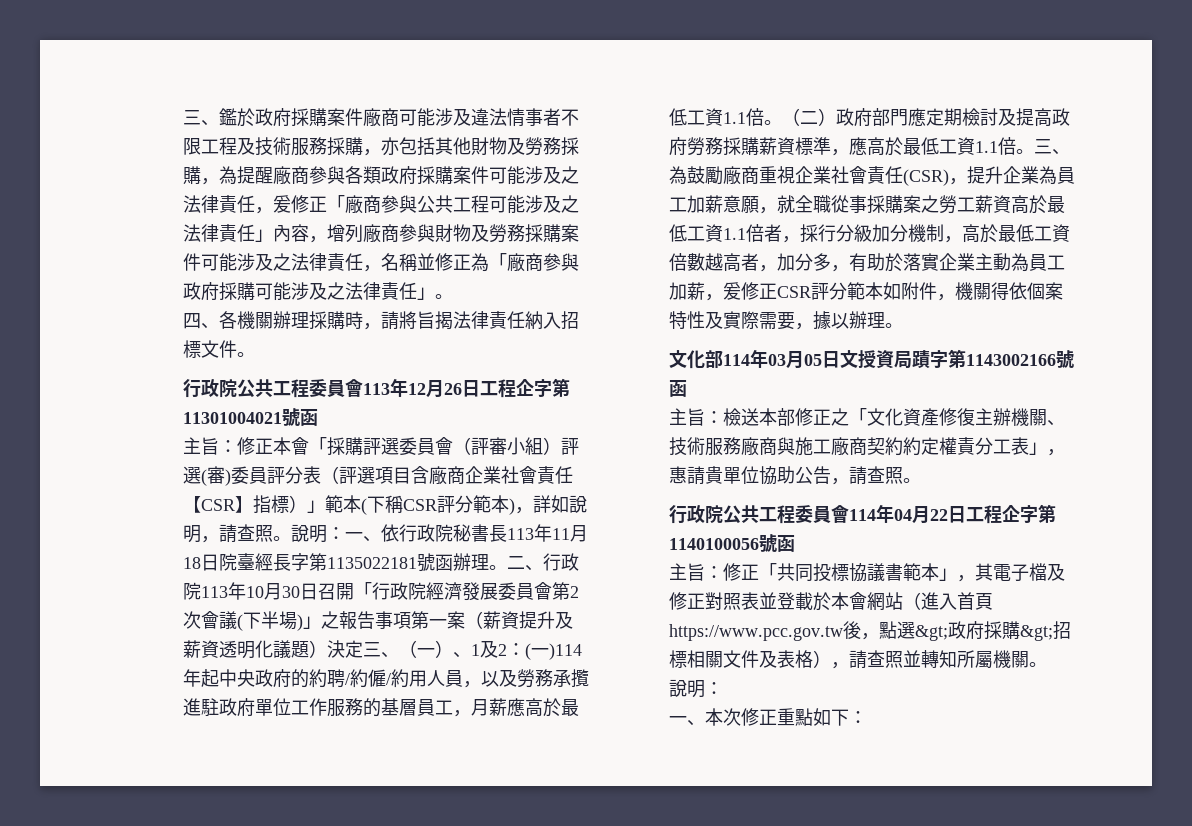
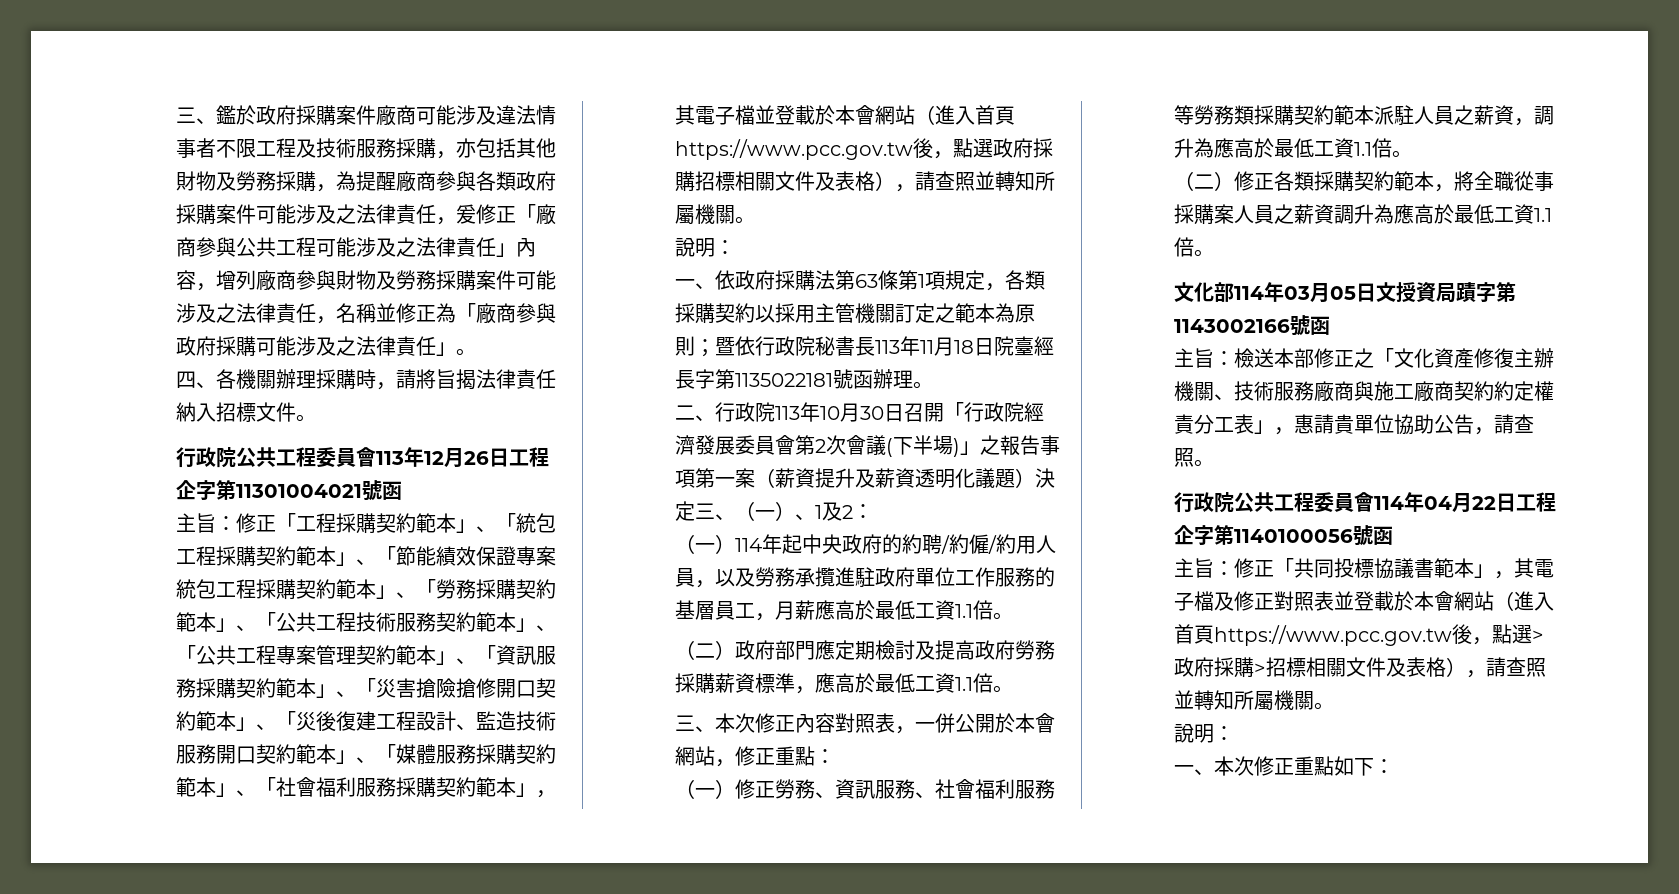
- 修正本會「採購評選委員會（評審小組）評選(審)委員評分表（評選項目含廠商企業社會責任【CSR】指標）」範本(下稱CSR評分範本)，詳如說明，請查照。說明：一、依行政院秘書長113年11月18日院臺經長字第1135022181號函辦理。二、行政院113年10月30日召開「行政院經濟發展委員會第2次會議(下半場)」之報告事項第一案（薪資提升及薪資透明化議題）決定三、（一）、1及2：(一)114年起中央政府的約聘/約僱/約用人員，以及勞務承攬進駐政府單位工作服務的基層員工，月薪應高於最低工資1.1倍。（二）政府部門應定期檢討及提高政府勞務採購薪資標準，應高於最低工資1.1倍。三、為鼓勵廠商重視企業社會責任(CSR)，提升企業為員工加薪意願，就全職從事採購案之勞工薪資高於最低工資1.1倍者，採行分級加分機制，高於最低工資倍數越高者，加分多，有助於落實企業主動為員工加薪，爰修正CSR評分範本如附件，機關得依個案特性及實際需要，據以辦理。
+ 修正「工程採購契約範本」、「統包工程採購契約範本」、「節能績效保證專案統包工程採購契約範本」、「勞務採購契約範本」、「公共工程技術服務契約範本」、「公共工程專案管理契約範本」、「資訊服務採購契約範本」、「災害搶險搶修開口契約範本」、「災後復建工程設計、監造技術服務開口契約範本」、「媒體服務採購契約範本」、「社會福利服務採購契約範本」，其電子檔並登載於本會網站（進入首頁https://www.pcc.gov.tw後，點選政府採購招標相關文件及表格），請查照並轉知所屬機關。
+ 說明：
+ 一、依政府採購法第63條第1項規定，各類採購契約以採用主管機關訂定之範本為原則；暨依行政院秘書長113年11月18日院臺經長字第1135022181號函辦理。
+ 二、行政院113年10月30日召開「行政院經濟發展委員會第2次會議(下半場)」之報告事項第一案（薪資提升及薪資透明化議題）決定三、（一）、1及2：
+ （一）114年起中央政府的約聘/約僱/約用人員，以及勞務承攬進駐政府單位工作服務的基層員工，月薪應高於最低工資1.1倍。
+ （二）政府部門應定期檢討及提高政府勞務採購薪資標準，應高於最低工資1.1倍。
+ 三、本次修正內容對照表，一併公開於本會網站，修正重點：
+ （一）修正勞務、資訊服務、社會福利服務等勞務類採購契約範本派駐人員之薪資，調升為應高於最低工資1.1倍。
+ （二）修正各類採購契約範本，將全職從事採購案人員之薪資調升為應高於最低工資1.1倍。
- 主旨：修正「共同投標協議書範本」，其電子檔及修正對照表並登載於本會網站（進入首頁https://www.pcc.gov.tw後，點選&gt;政府採購&gt;招標相關文件及表格），請查照並轉知所屬機關。
+ 主旨：修正「共同投標協議書範本」，其電子檔及修正對照表並登載於本會網站（進入首頁https://www.pcc.gov.tw後，點選>政府採購>招標相關文件及表格），請查照並轉知所屬機關。

